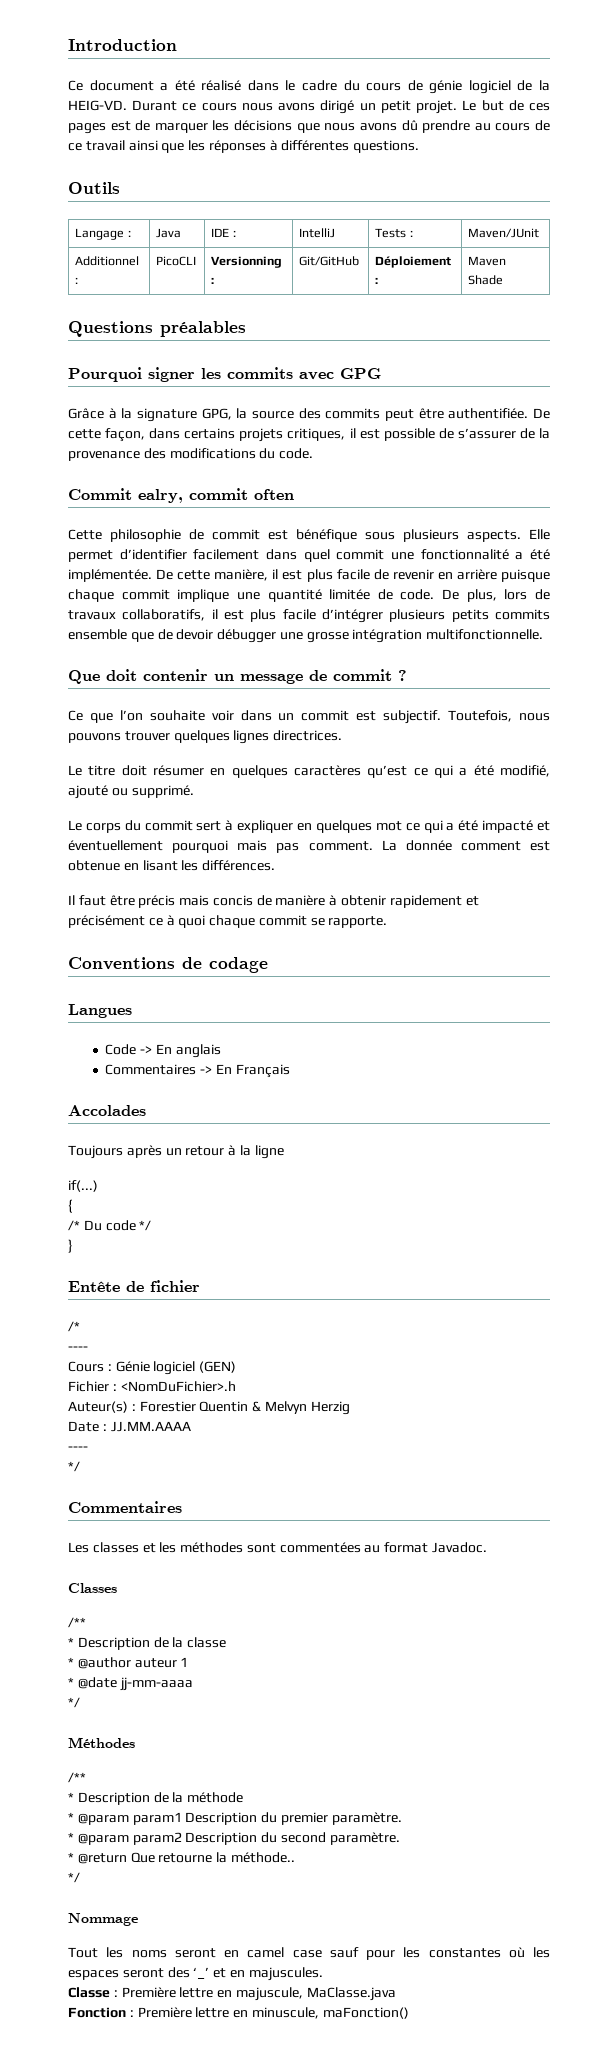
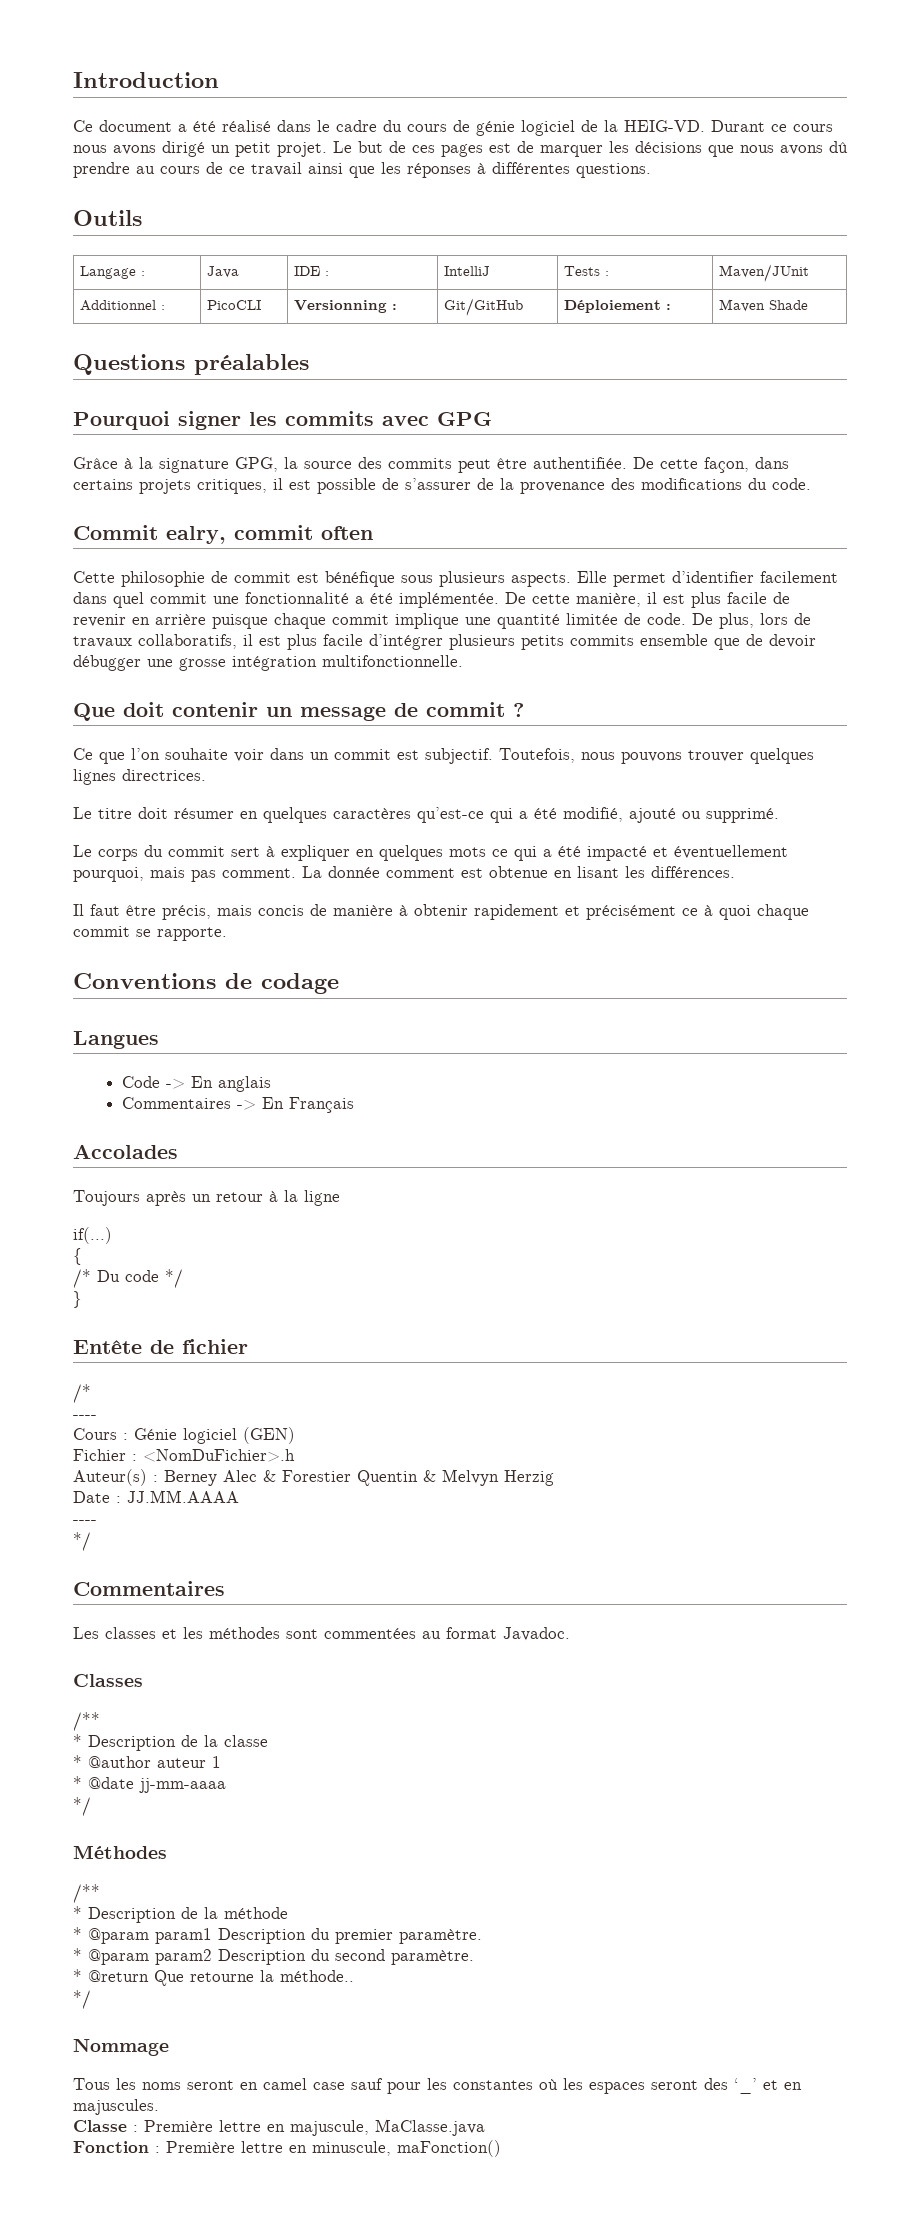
- Le titre doit résumer en quelques caractères qu’est ce qui a été modifié, ajouté ou supprimé.
+ Le titre doit résumer en quelques caractères qu’est-ce qui a été modifié, ajouté ou supprimé.
- Le corps du commit sert à expliquer en quelques mot ce qui a été impacté et éventuellement pourquoi mais pas comment.
+ Le corps du commit sert à expliquer en quelques mots ce qui a été impacté et éventuellement pourquoi, mais pas comment.
- Il faut être précis mais concis de manière à obtenir rapidement et précisément ce à quoi chaque commit se rapporte.
+ Il faut être précis, mais concis de manière à obtenir rapidement et précisément ce à quoi chaque commit se rapporte.
- Auteur(s) : Forestier Quentin & Melvyn Herzig
+ Auteur(s) : Berney Alec & Forestier Quentin & Melvyn Herzig
- Tout les noms seront en camel case sauf pour les constantes où les espaces seront des ‘_’ et en majuscules.
+ Tous les noms seront en camel case sauf pour les constantes où les espaces seront des ‘_’ et en majuscules.

